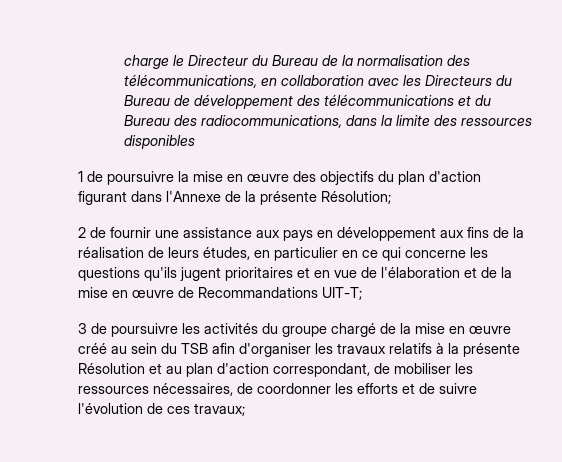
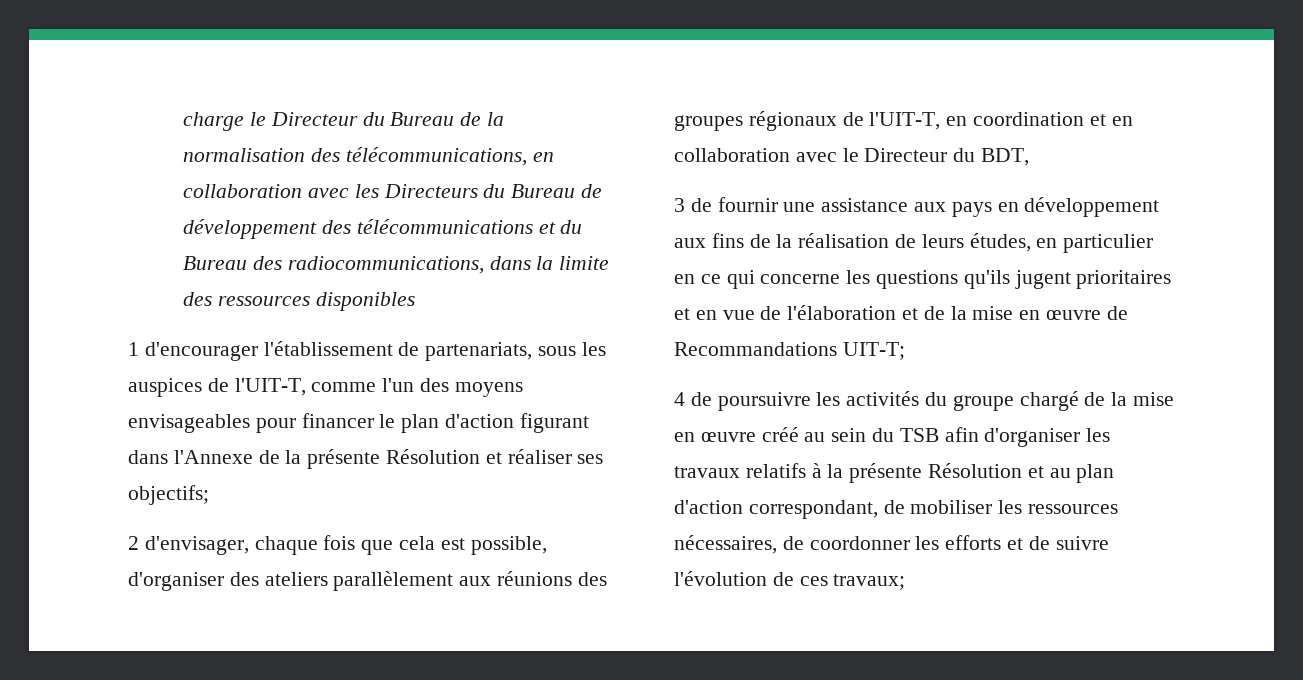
- 1 de poursuivre la mise en œuvre des objectifs du plan d'action figurant dans l'Annexe de la présente Résolution;
- 2 de fournir une assistance aux pays en développement aux fins de la réalisation de leurs études, en particulier en ce qui concerne les questions qu'ils jugent prioritaires et en vue de l'élaboration et de la mise en œuvre de Recommandations UIT-T;
+ 1 d'encourager l'établissement de partenariats, sous les auspices de l'UIT-T, comme l'un des moyens envisageables pour financer le plan d'action figurant dans l'Annexe de la présente Résolution et réaliser ses objectifs;
+ 2 d'envisager, chaque fois que cela est possible, d'organiser des ateliers parallèlement aux réunions des groupes régionaux de l'UIT-T, en coordination et en collaboration avec le Directeur du BDT,
+ 3 de fournir une assistance aux pays en développement aux fins de la réalisation de leurs études, en particulier en ce qui concerne les questions qu'ils jugent prioritaires et en vue de l'élaboration et de la mise en œuvre de Recommandations UIT-T;
- 3 de poursuivre les activités du groupe chargé de la mise en œuvre créé au sein du TSB afin d'organiser les travaux relatifs à la présente Résolution et au plan d'action correspondant, de mobiliser les ressources nécessaires, de coordonner les efforts et de suivre l'évolution de ces travaux;
+ 4 de poursuivre les activités du groupe chargé de la mise en œuvre créé au sein du TSB afin d'organiser les travaux relatifs à la présente Résolution et au plan d'action correspondant, de mobiliser les ressources nécessaires, de coordonner les efforts et de suivre l'évolution de ces travaux;

